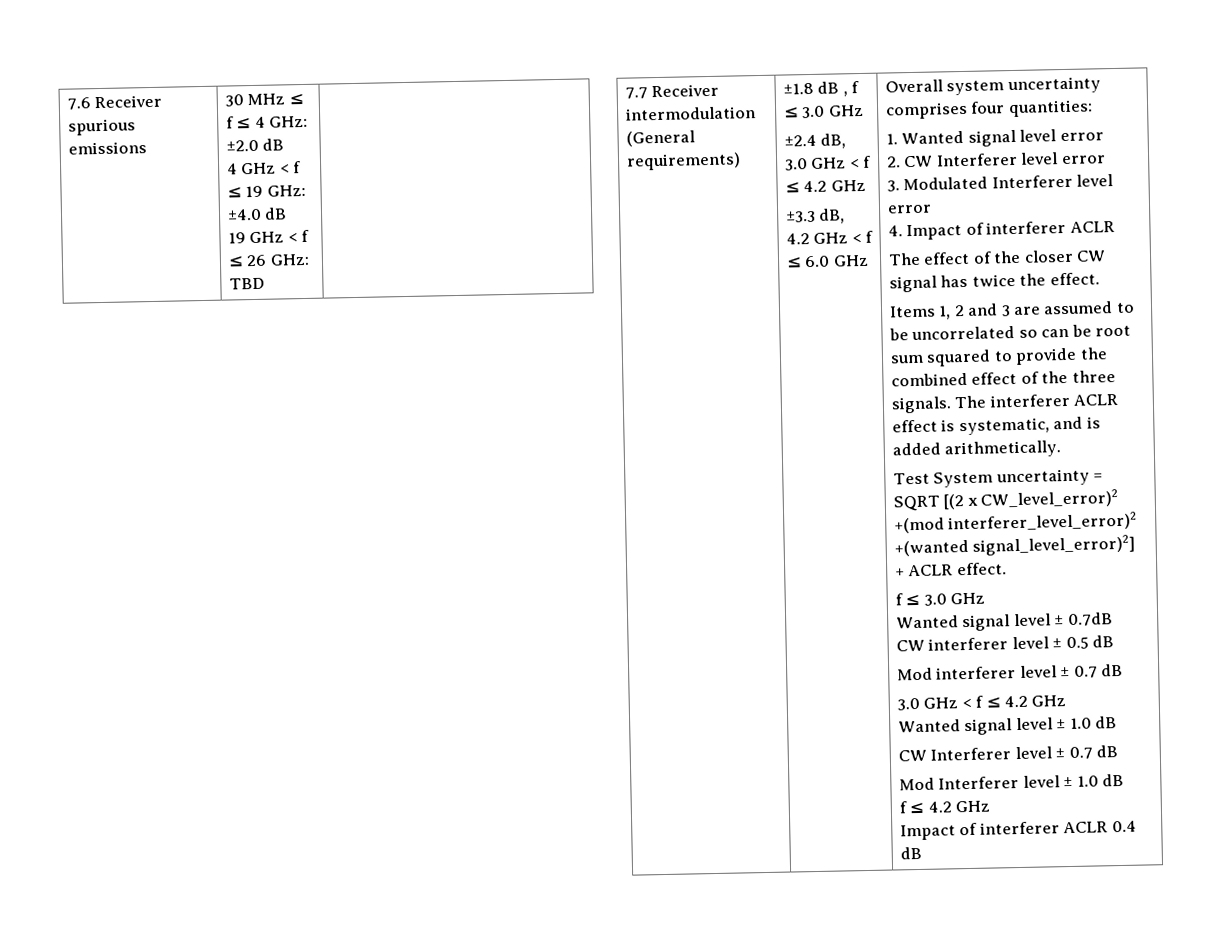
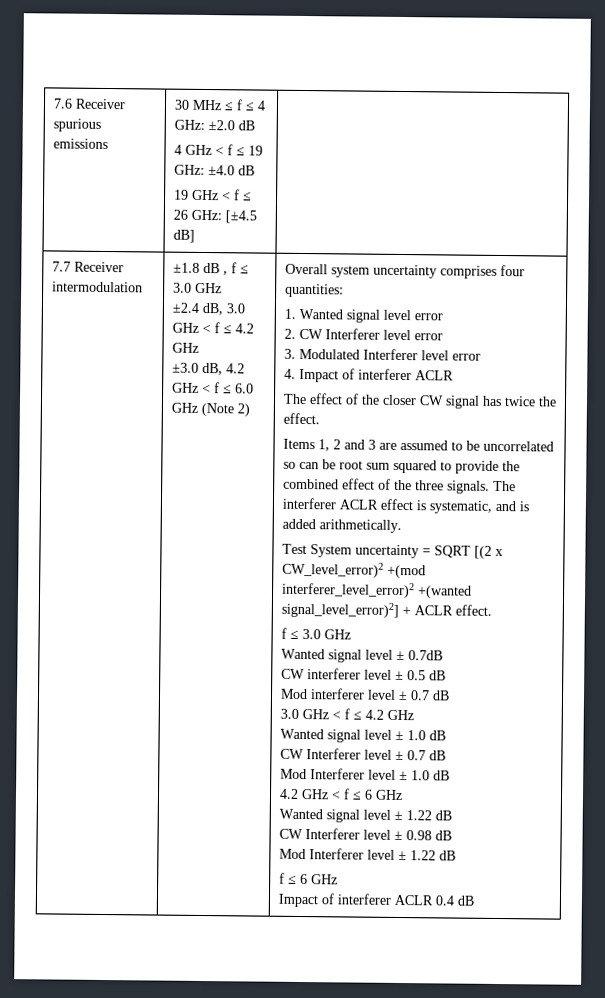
  7.6 Receiver spurious emissions | 30 MHz ≤ f ≤ 4 GHz: ±2.0 dB
  4 GHz < f ≤ 19 GHz: ±4.0 dB
- 19 GHz < f ≤ 26 GHz: TBD |
+ 19 GHz < f ≤ 26 GHz: [±4.5 dB] |
- 7.7 Receiver intermodulation (General requirements)
+ 7.7 Receiver intermodulation
- ±3.3 dB, 4.2 GHz < f ≤ 6.0 GHz
+ ±3.0 dB, 4.2 GHz < f ≤ 6.0 GHz (Note 2)
  Mod Interferer level ± 1.0 dB
- f ≤ 4.2 GHz
+ 4.2 GHz < f ≤ 6 GHz
+ Wanted signal level ± 1.22 dB
+ CW Interferer level ± 0.98 dB
+ Mod Interferer level ± 1.22 dB
+ f ≤ 6 GHz

